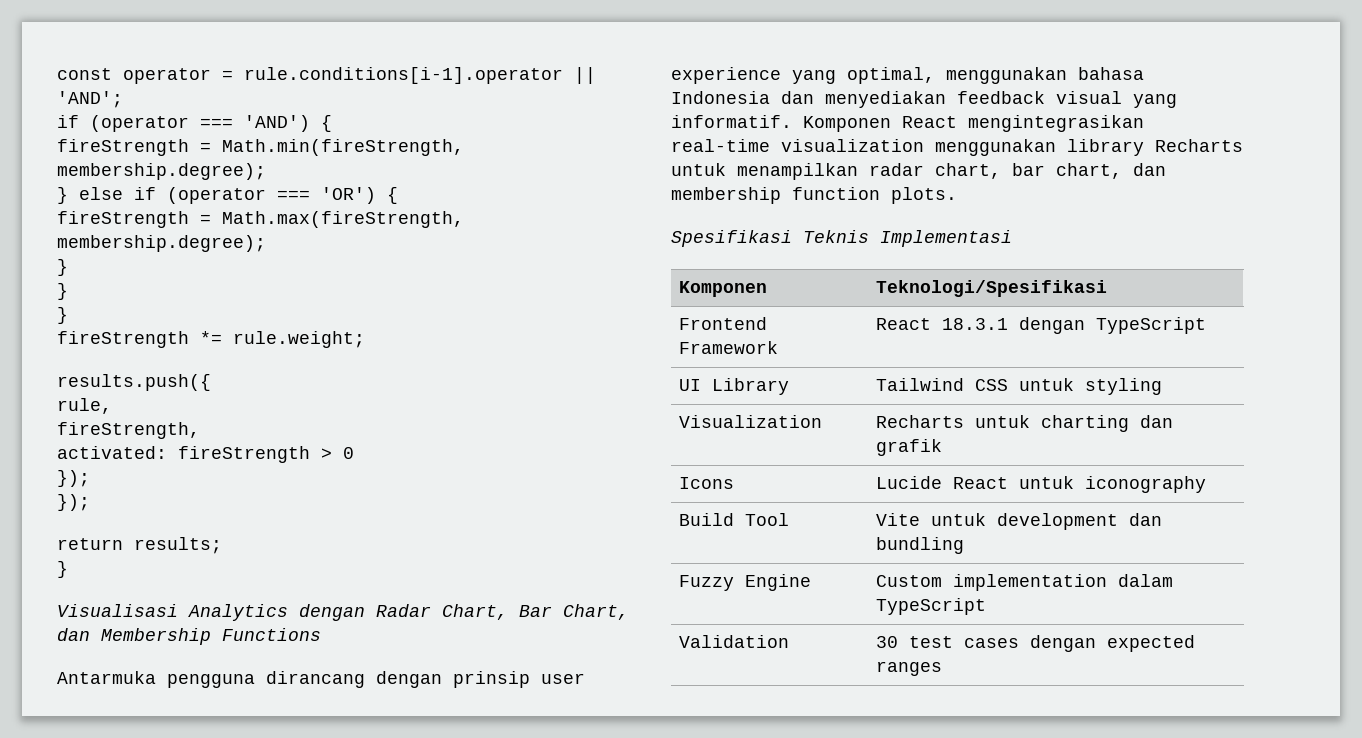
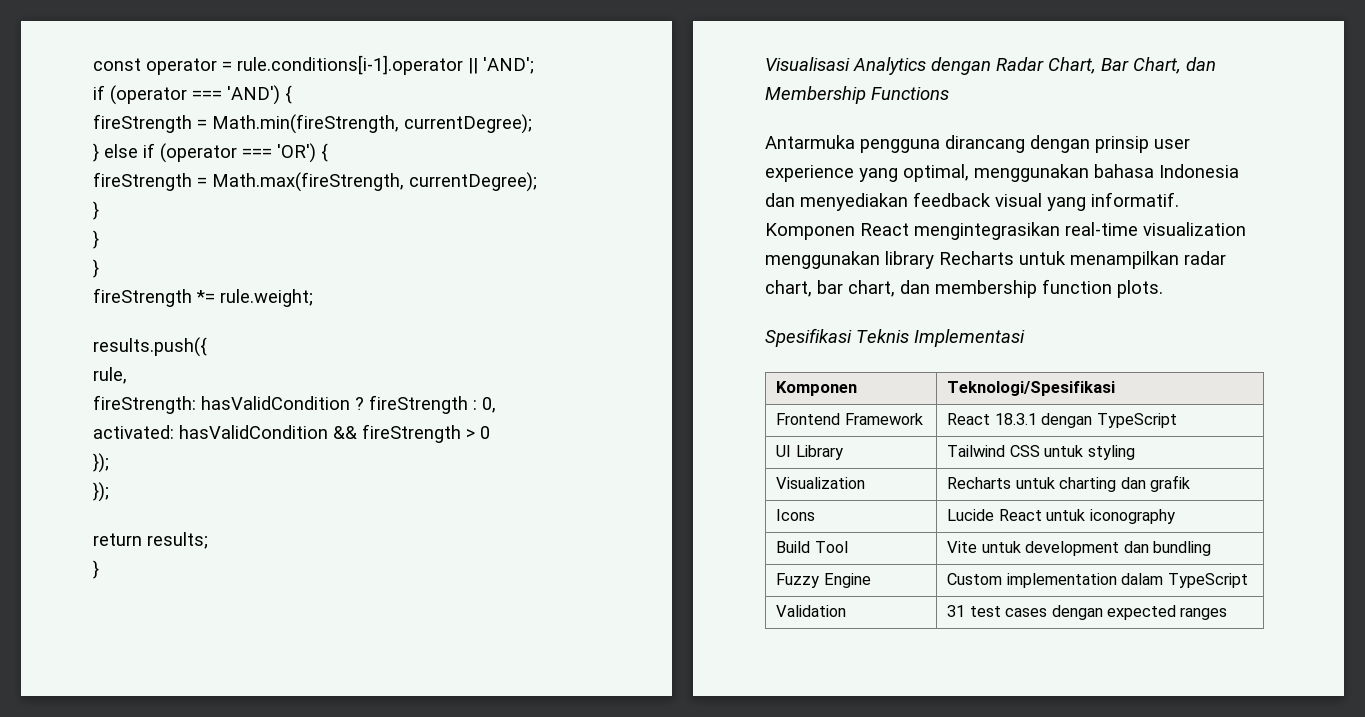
- fireStrength = Math.min(fireStrength, membership.degree);
+ fireStrength = Math.min(fireStrength, currentDegree);
- fireStrength = Math.max(fireStrength, membership.degree);
+ fireStrength = Math.max(fireStrength, currentDegree);
- fireStrength,
+ fireStrength: hasValidCondition ? fireStrength : 0,
- activated: fireStrength > 0
+ activated: hasValidCondition && fireStrength > 0
- Validation | 30 test cases dengan expected ranges
+ Validation | 31 test cases dengan expected ranges

